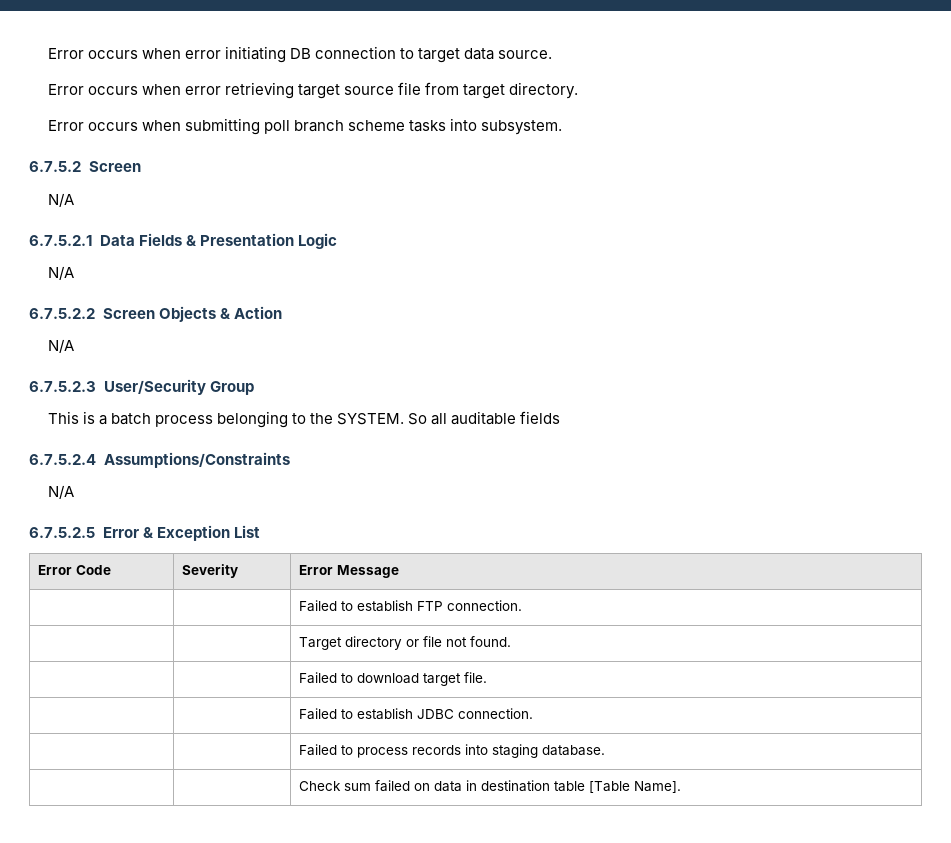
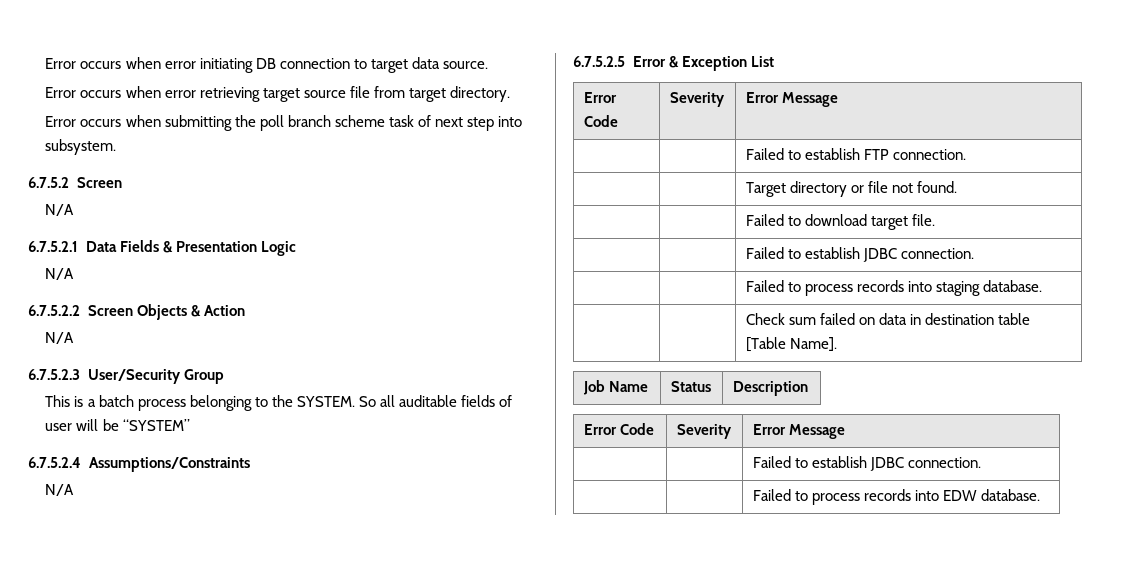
- Error occurs when submitting poll branch scheme tasks into subsystem.
+ Error occurs when submitting the poll branch scheme task of next step into subsystem.
- So all auditable fields
+ So all auditable fields of user will be “SYSTEM”
+ Job Name | Status | Description
+ Error Code | Severity | Error Message
+ | | Failed to establish JDBC connection.
+ | | Failed to process records into EDW database.

